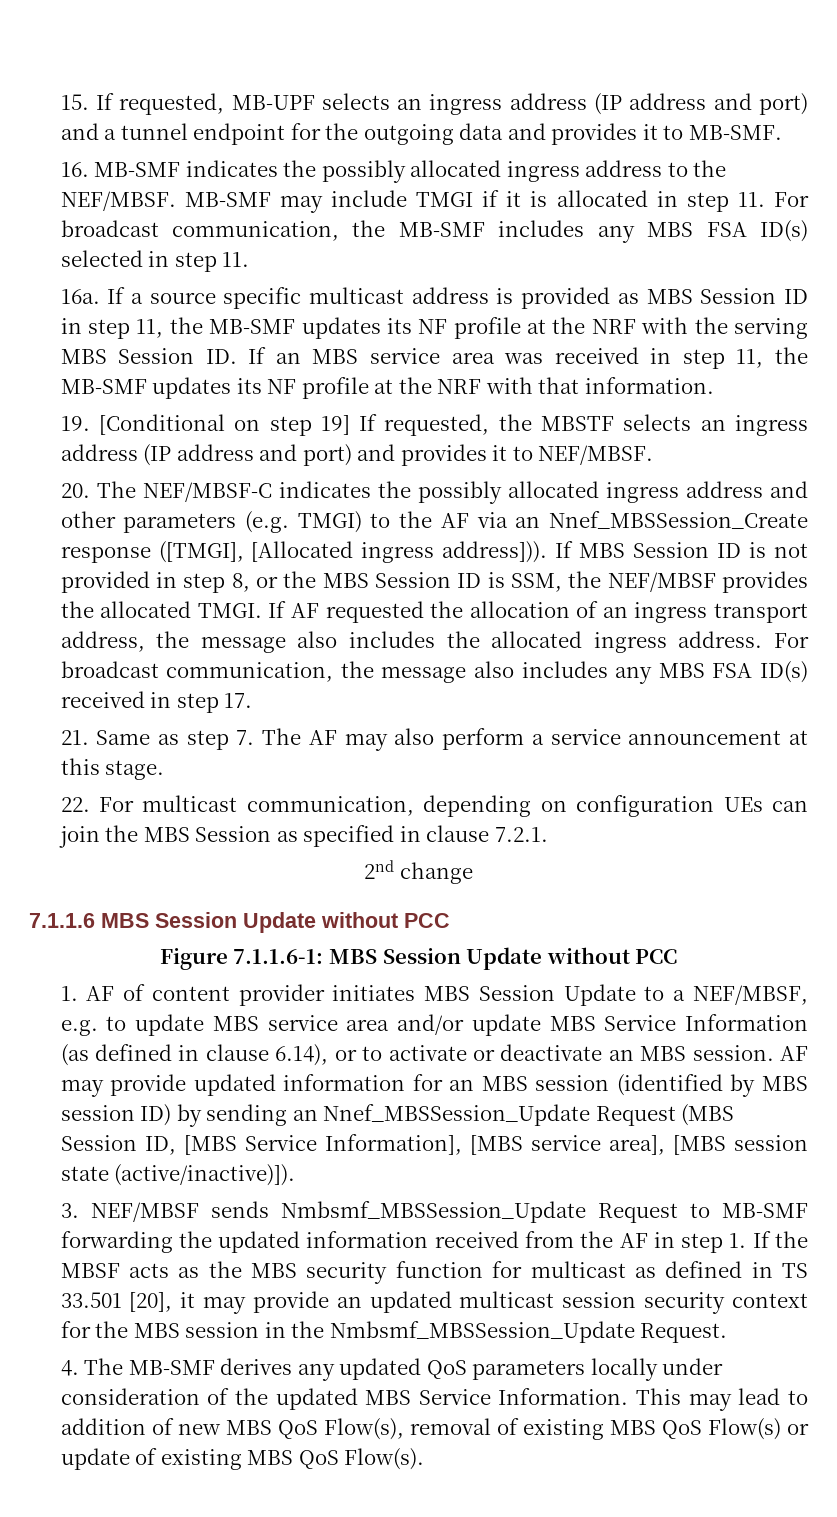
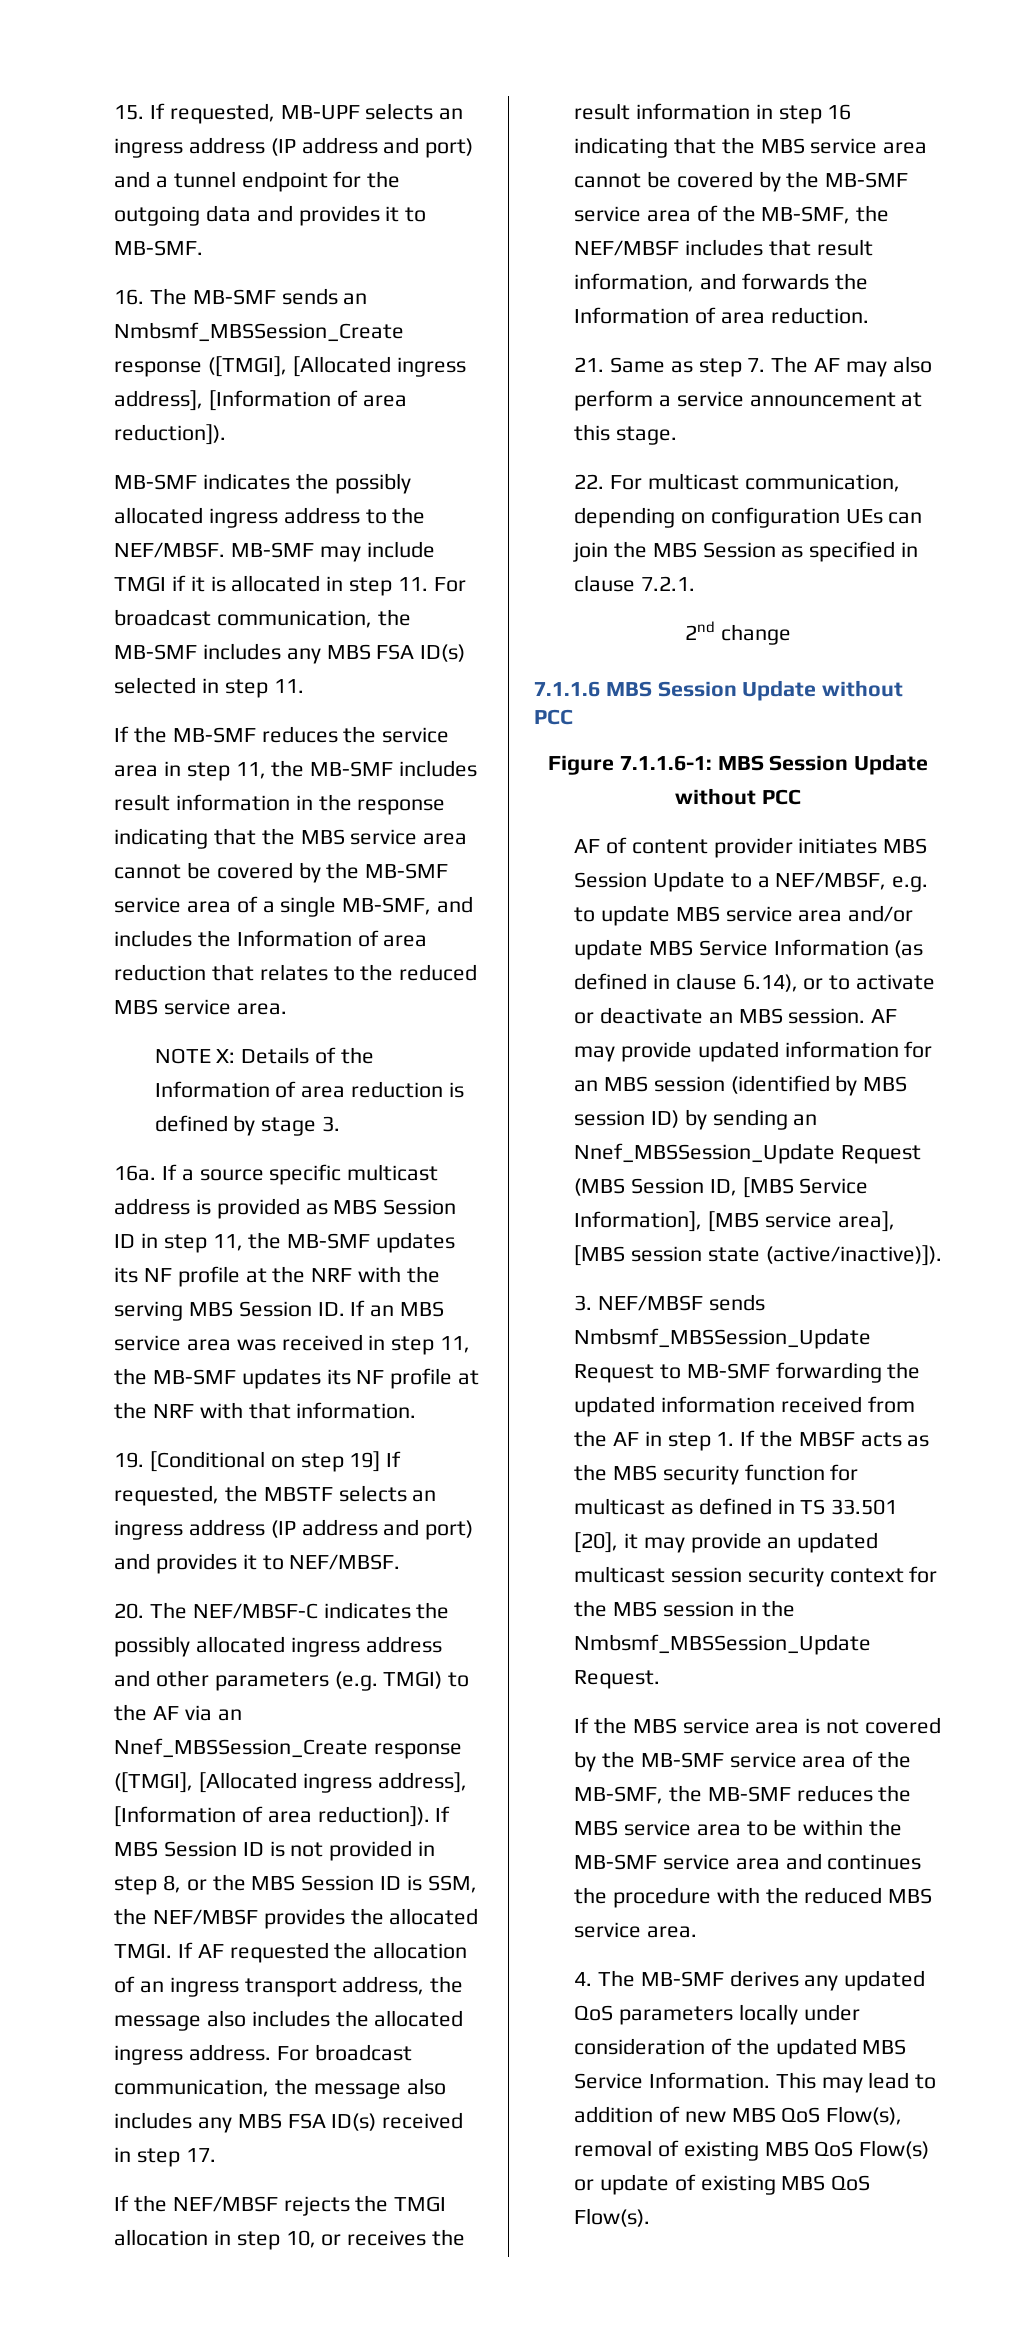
- 16. MB-SMF indicates the possibly allocated ingress address to the NEF/MBSF.
+ 16. The MB-SMF sends an Nmbsmf_MBSSession_Create response ([TMGI], [Allocated ingress address], [Information of area reduction]).
+ MB-SMF indicates the possibly allocated ingress address to the NEF/MBSF.
+ If the MB-SMF reduces the service area in step 11, the MB-SMF includes result information in the response indicating that the MBS service area cannot be covered by the MB-SMF service area of a single MB-SMF, and includes the Information of area reduction that relates to the reduced MBS service area.
+ NOTE X: Details of the Information of area reduction is defined by stage 3.
- 20. The NEF/MBSF-C indicates the possibly allocated ingress address and other parameters (e.g. TMGI) to the AF via an Nnef_MBSSession_Create response ([TMGI], [Allocated ingress address])).
+ 20. The NEF/MBSF-C indicates the possibly allocated ingress address and other parameters (e.g. TMGI) to the AF via an Nnef_MBSSession_Create response ([TMGI], [Allocated ingress address], [Information of area reduction]).
+ If the NEF/MBSF rejects the TMGI allocation in step 10, or receives the result information in step 16 indicating that the MBS service area cannot be covered by the MB-SMF service area of the MB-SMF, the NEF/MBSF includes that result information, and forwards the Information of area reduction.
- 1. AF of content provider initiates MBS Session Update to a NEF/MBSF, e.g. to update MBS service area and/or update MBS Service Information (as defined in clause 6.14), or to activate or deactivate an MBS session.
+ AF of content provider initiates MBS Session Update to a NEF/MBSF, e.g. to update MBS service area and/or update MBS Service Information (as defined in clause 6.14), or to activate or deactivate an MBS session.
+ If the MBS service area is not covered by the MB-SMF service area of the MB-SMF, the MB-SMF reduces the MBS service area to be within the MB-SMF service area and continues the procedure with the reduced MBS service area.

